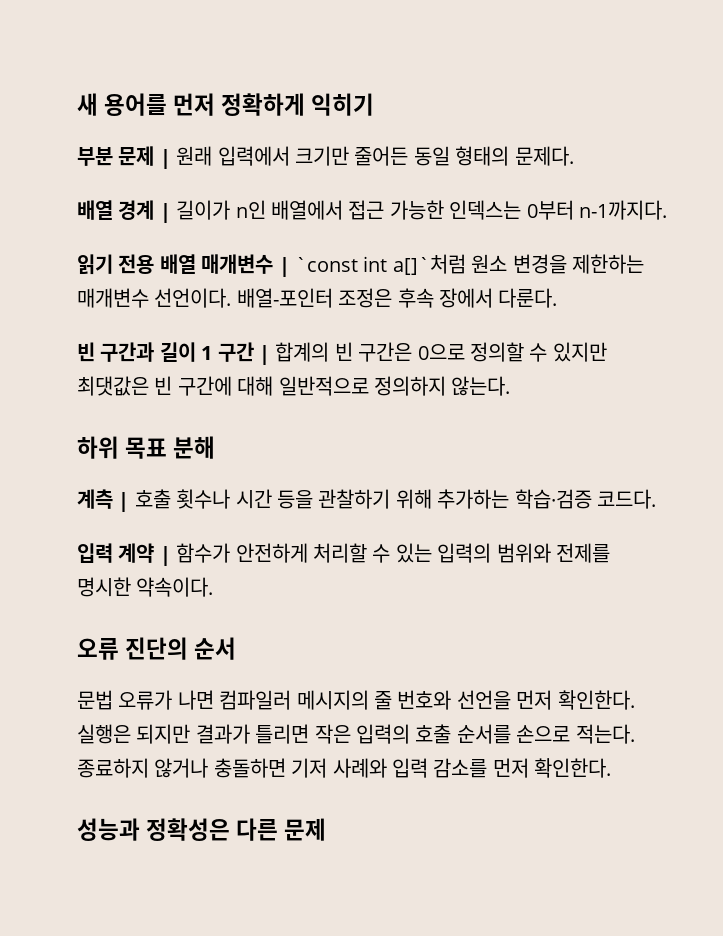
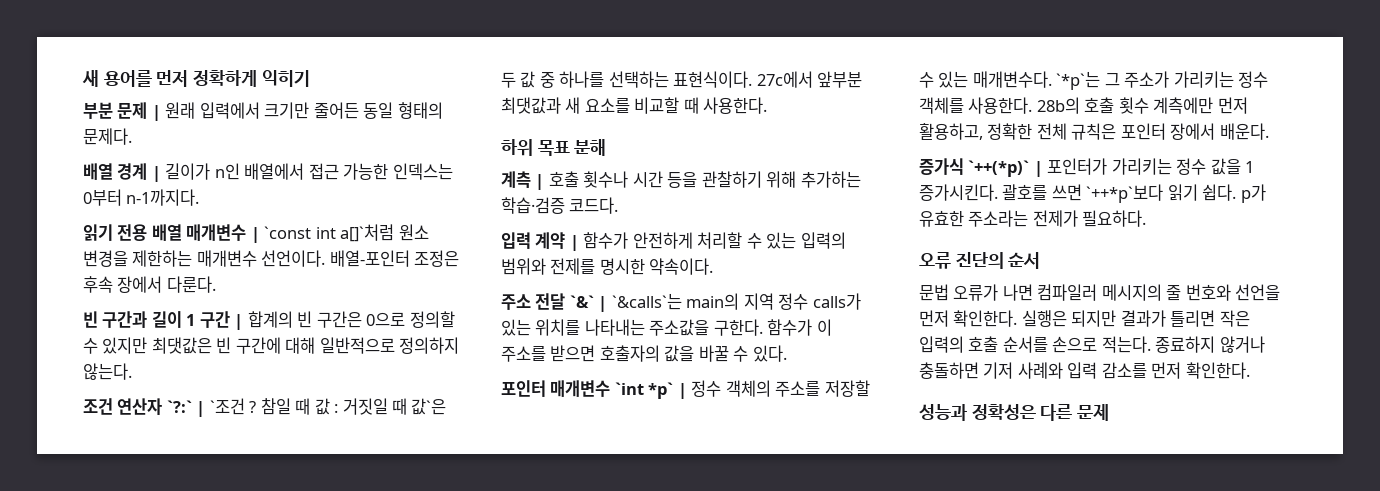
+ 조건 연산자 `?:` | `조건 ? 참일 때 값 : 거짓일 때 값`은 두 값 중 하나를 선택하는 표현식이다. 27c에서 앞부분 최댓값과 새 요소를 비교할 때 사용한다.
+ 주소 전달 `&` | `&calls`는 main의 지역 정수 calls가 있는 위치를 나타내는 주소값을 구한다. 함수가 이 주소를 받으면 호출자의 값을 바꿀 수 있다.
+ 포인터 매개변수 `int *p` | 정수 객체의 주소를 저장할 수 있는 매개변수다. `*p`는 그 주소가 가리키는 정수 객체를 사용한다. 28b의 호출 횟수 계측에만 먼저 활용하고, 정확한 전체 규칙은 포인터 장에서 배운다.
+ 증가식 `++(*p)` | 포인터가 가리키는 정수 값을 1 증가시킨다. 괄호를 쓰면 `++*p`보다 읽기 쉽다. p가 유효한 주소라는 전제가 필요하다.

